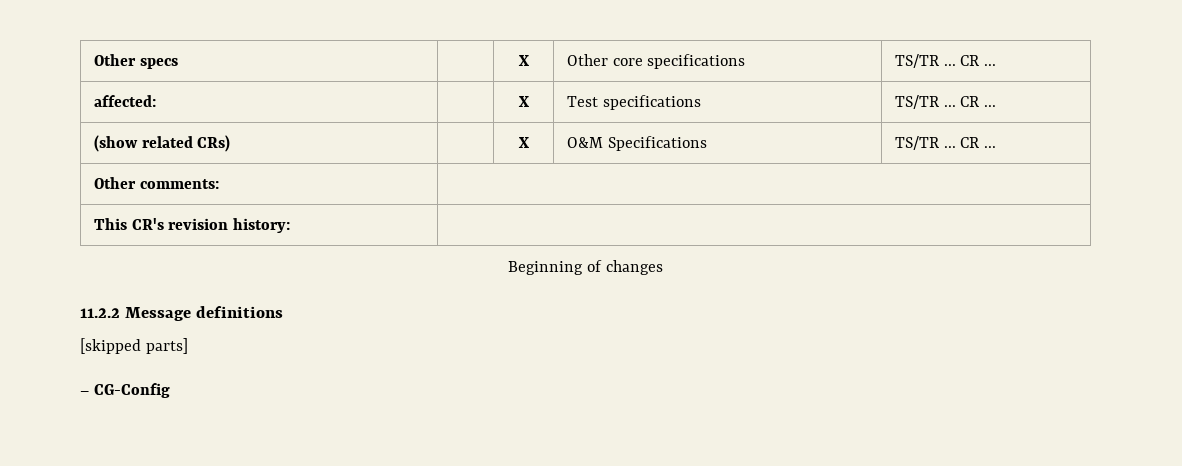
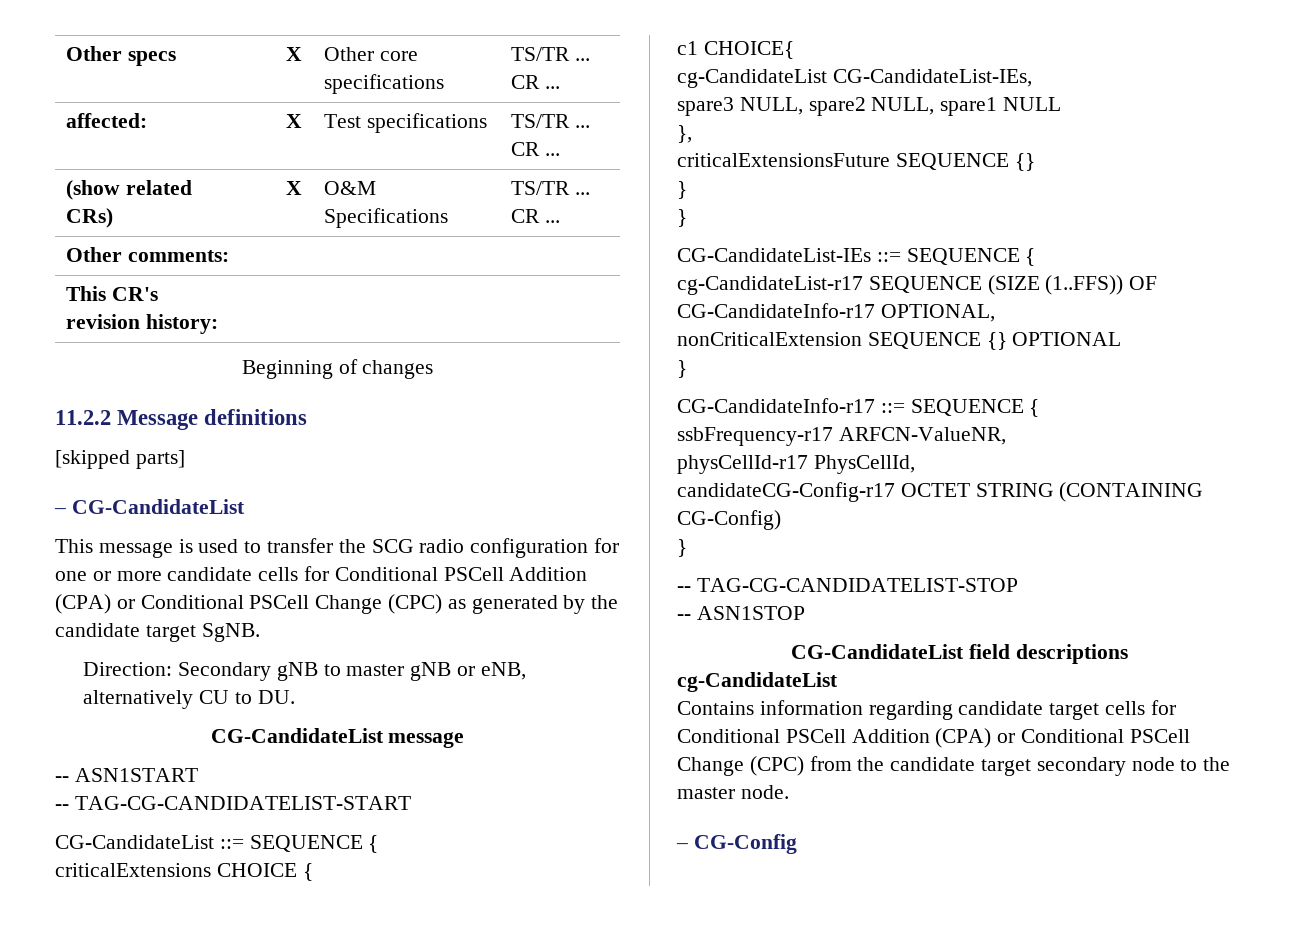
+ – CG-CandidateList
+ This message is used to transfer the SCG radio configuration for one or more candidate cells for Conditional PSCell Addition (CPA) or Conditional PSCell Change (CPC) as generated by the candidate target SgNB.
+ Direction: Secondary gNB to master gNB or eNB, alternatively CU to DU.
+ CG-CandidateList message
+ -- ASN1START
+ -- TAG-CG-CANDIDATELIST-START
+ CG-CandidateList ::= SEQUENCE {
+ criticalExtensions CHOICE {
+ c1 CHOICE{
+ cg-CandidateList CG-CandidateList-IEs,
+ spare3 NULL, spare2 NULL, spare1 NULL
+ },
+ criticalExtensionsFuture SEQUENCE {}
+ }
+ }
+ CG-CandidateList-IEs ::= SEQUENCE {
+ cg-CandidateList-r17 SEQUENCE (SIZE (1..FFS)) OF CG-CandidateInfo-r17 OPTIONAL,
+ nonCriticalExtension SEQUENCE {} OPTIONAL
+ }
+ CG-CandidateInfo-r17 ::= SEQUENCE {
+ ssbFrequency-r17 ARFCN-ValueNR,
+ physCellId-r17 PhysCellId,
+ candidateCG-Config-r17 OCTET STRING (CONTAINING CG-Config)
+ }
+ -- TAG-CG-CANDIDATELIST-STOP
+ -- ASN1STOP
+ CG-CandidateList field descriptions
+ cg-CandidateList
+ Contains information regarding candidate target cells for Conditional PSCell Addition (CPA) or Conditional PSCell Change (CPC) from the candidate target secondary node to the master node.

